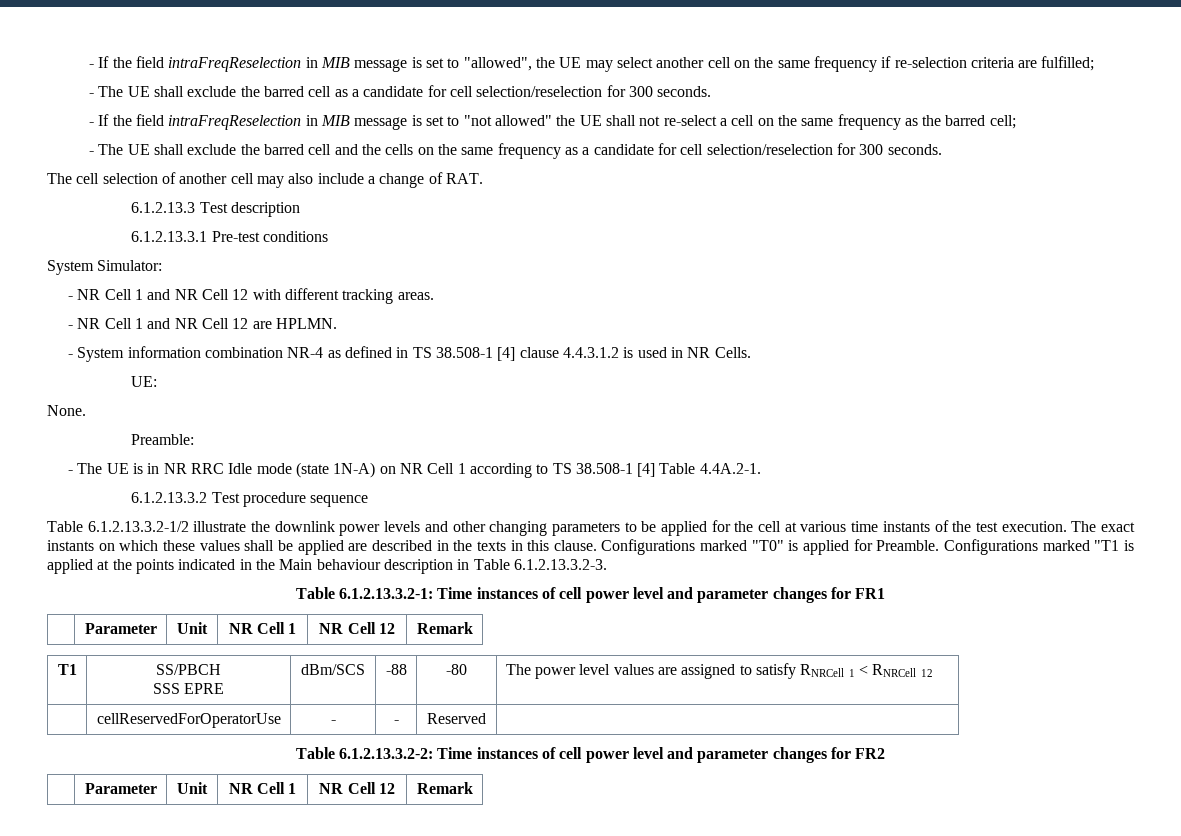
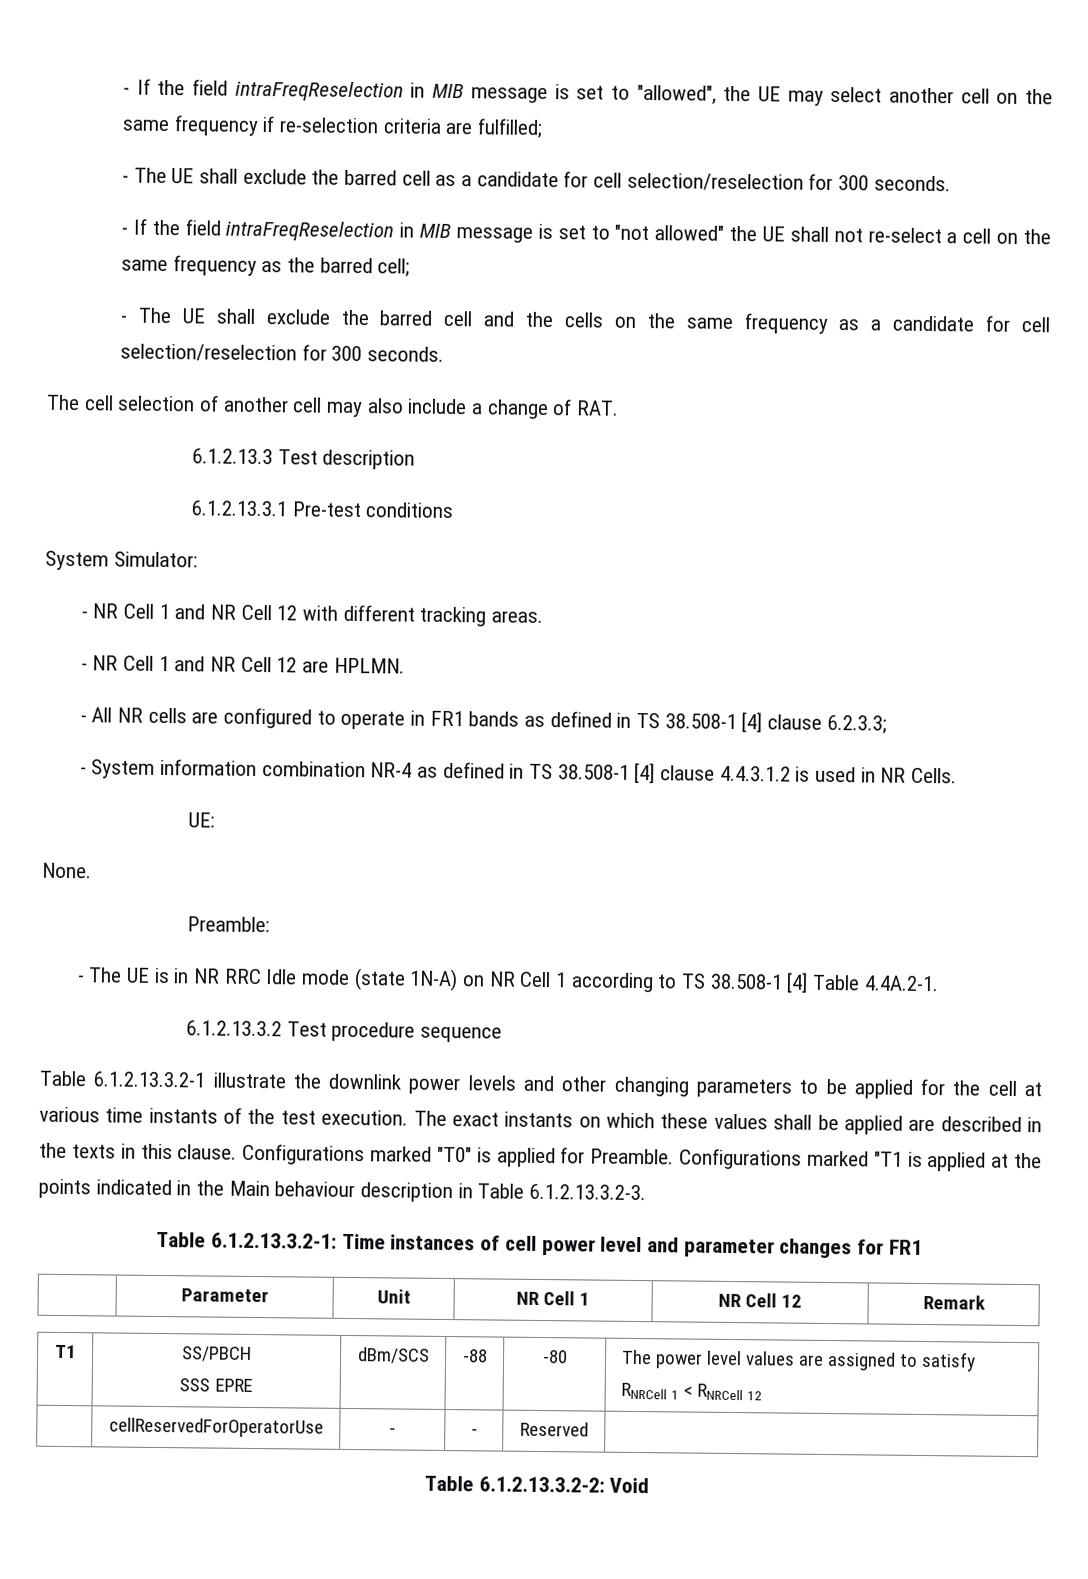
+ - All NR cells are configured to operate in FR1 bands as defined in TS 38.508-1 [4] clause 6.2.3.3;
- Table 6.1.2.13.3.2-1/2 illustrate the downlink power levels and other changing parameters to be applied for the cell at various time instants of the test execution.
+ Table 6.1.2.13.3.2-1 illustrate the downlink power levels and other changing parameters to be applied for the cell at various time instants of the test execution.
- Table 6.1.2.13.3.2-2: Time instances of cell power level and parameter changes for FR2
- | Parameter | Unit | NR Cell 1 | NR Cell 12 | Remark
+ Table 6.1.2.13.3.2-2: Void

